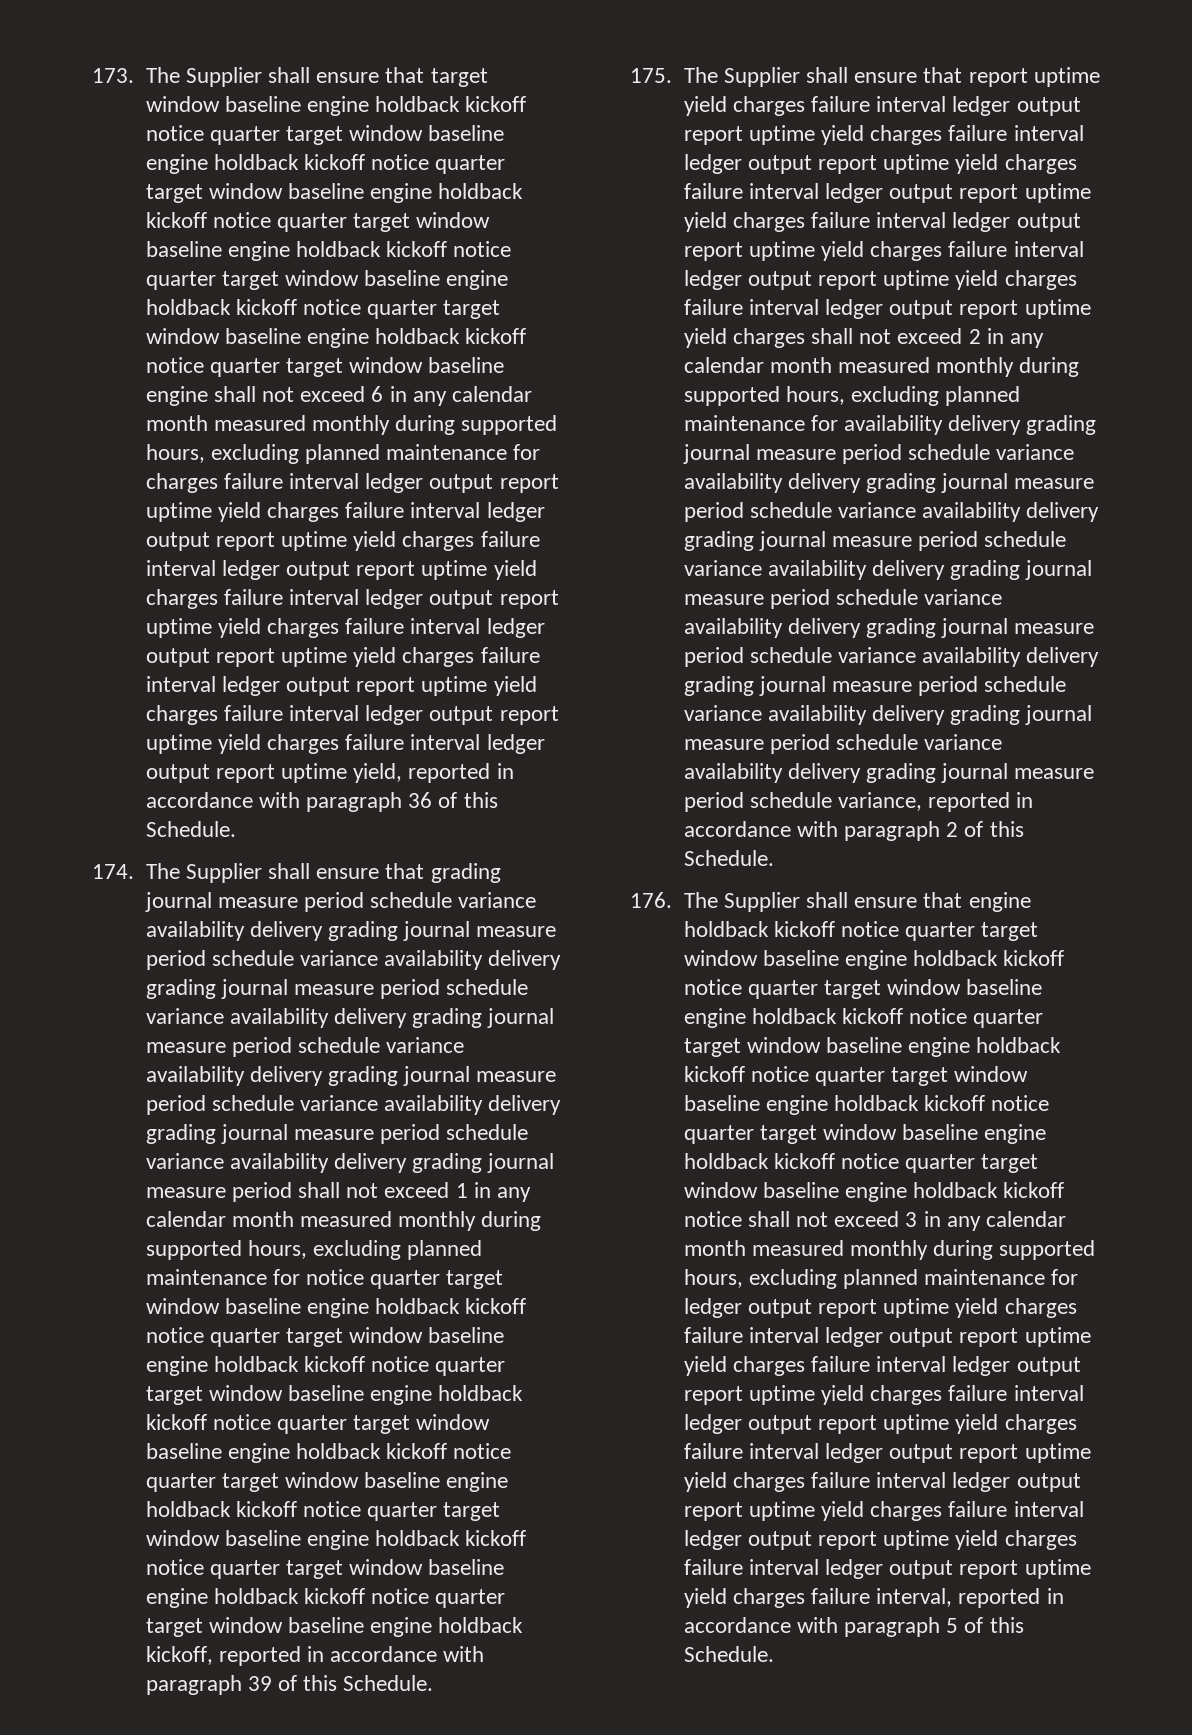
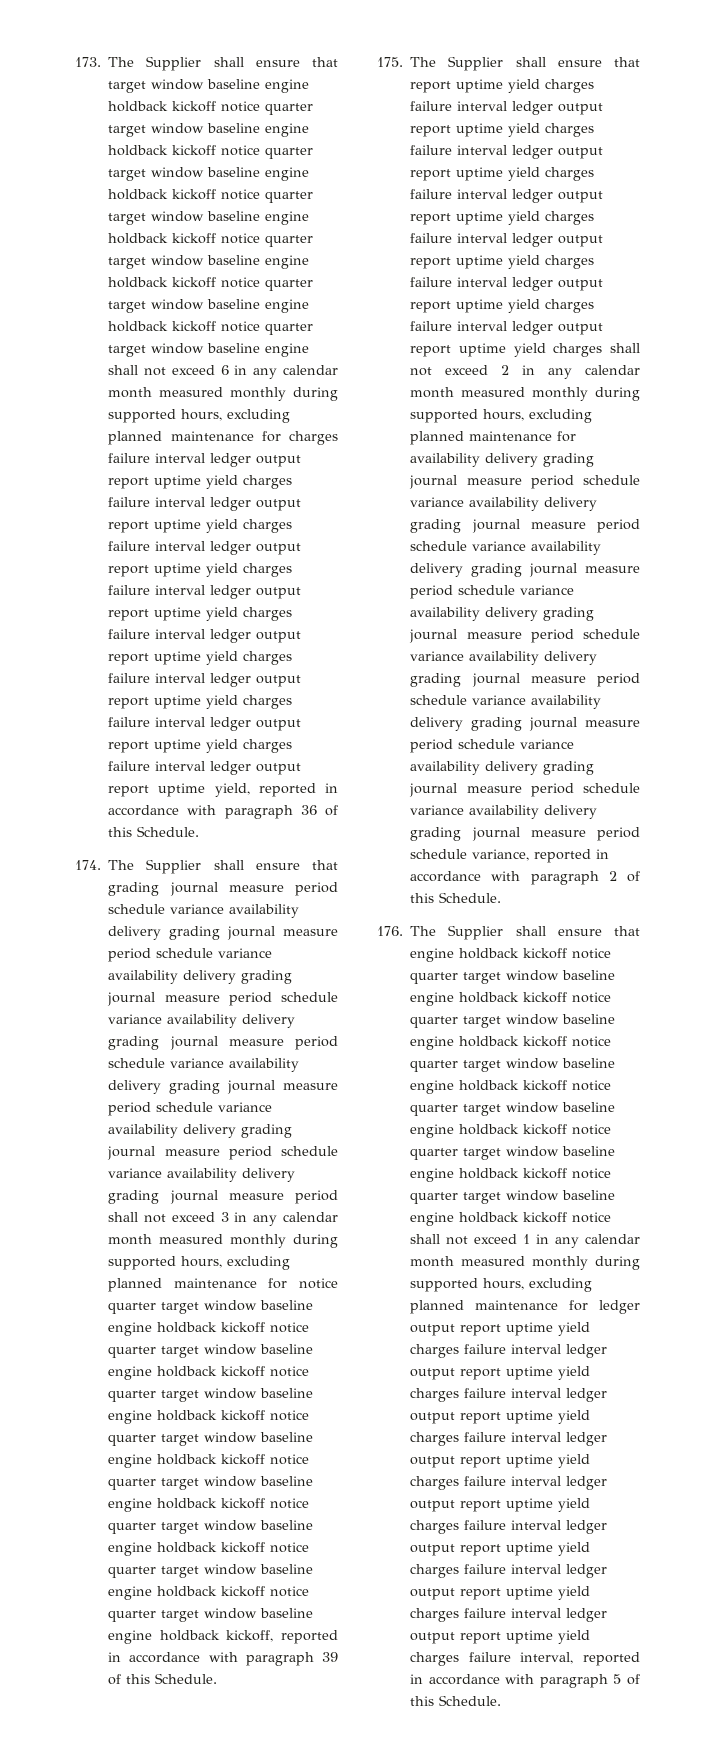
- 174. The Supplier shall ensure that grading journal measure period schedule variance availability delivery grading journal measure period schedule variance availability delivery grading journal measure period schedule variance availability delivery grading journal measure period schedule variance availability delivery grading journal measure period schedule variance availability delivery grading journal measure period schedule variance availability delivery grading journal measure period shall not exceed 1 in any calendar month measured monthly during supported hours, excluding planned maintenance for notice quarter target window baseline engine holdback kickoff notice quarter target window baseline engine holdback kickoff notice quarter target window baseline engine holdback kickoff notice quarter target window baseline engine holdback kickoff notice quarter target window baseline engine holdback kickoff notice quarter target window baseline engine holdback kickoff notice quarter target window baseline engine holdback kickoff notice quarter target window baseline engine holdback kickoff, reported in accordance with paragraph 39 of this Schedule.
+ 174. The Supplier shall ensure that grading journal measure period schedule variance availability delivery grading journal measure period schedule variance availability delivery grading journal measure period schedule variance availability delivery grading journal measure period schedule variance availability delivery grading journal measure period schedule variance availability delivery grading journal measure period schedule variance availability delivery grading journal measure period shall not exceed 3 in any calendar month measured monthly during supported hours, excluding planned maintenance for notice quarter target window baseline engine holdback kickoff notice quarter target window baseline engine holdback kickoff notice quarter target window baseline engine holdback kickoff notice quarter target window baseline engine holdback kickoff notice quarter target window baseline engine holdback kickoff notice quarter target window baseline engine holdback kickoff notice quarter target window baseline engine holdback kickoff notice quarter target window baseline engine holdback kickoff, reported in accordance with paragraph 39 of this Schedule.
- 176. The Supplier shall ensure that engine holdback kickoff notice quarter target window baseline engine holdback kickoff notice quarter target window baseline engine holdback kickoff notice quarter target window baseline engine holdback kickoff notice quarter target window baseline engine holdback kickoff notice quarter target window baseline engine holdback kickoff notice quarter target window baseline engine holdback kickoff notice shall not exceed 3 in any calendar month measured monthly during supported hours, excluding planned maintenance for ledger output report uptime yield charges failure interval ledger output report uptime yield charges failure interval ledger output report uptime yield charges failure interval ledger output report uptime yield charges failure interval ledger output report uptime yield charges failure interval ledger output report uptime yield charges failure interval ledger output report uptime yield charges failure interval ledger output report uptime yield charges failure interval, reported in accordance with paragraph 5 of this Schedule.
+ 176. The Supplier shall ensure that engine holdback kickoff notice quarter target window baseline engine holdback kickoff notice quarter target window baseline engine holdback kickoff notice quarter target window baseline engine holdback kickoff notice quarter target window baseline engine holdback kickoff notice quarter target window baseline engine holdback kickoff notice quarter target window baseline engine holdback kickoff notice shall not exceed 1 in any calendar month measured monthly during supported hours, excluding planned maintenance for ledger output report uptime yield charges failure interval ledger output report uptime yield charges failure interval ledger output report uptime yield charges failure interval ledger output report uptime yield charges failure interval ledger output report uptime yield charges failure interval ledger output report uptime yield charges failure interval ledger output report uptime yield charges failure interval ledger output report uptime yield charges failure interval, reported in accordance with paragraph 5 of this Schedule.

